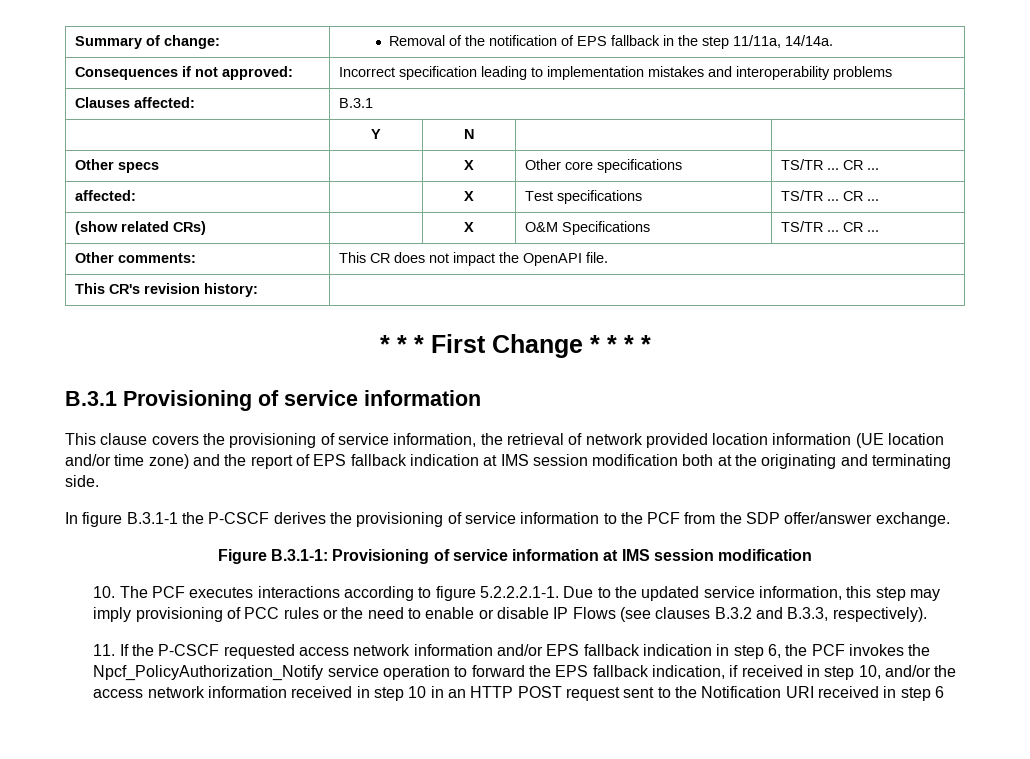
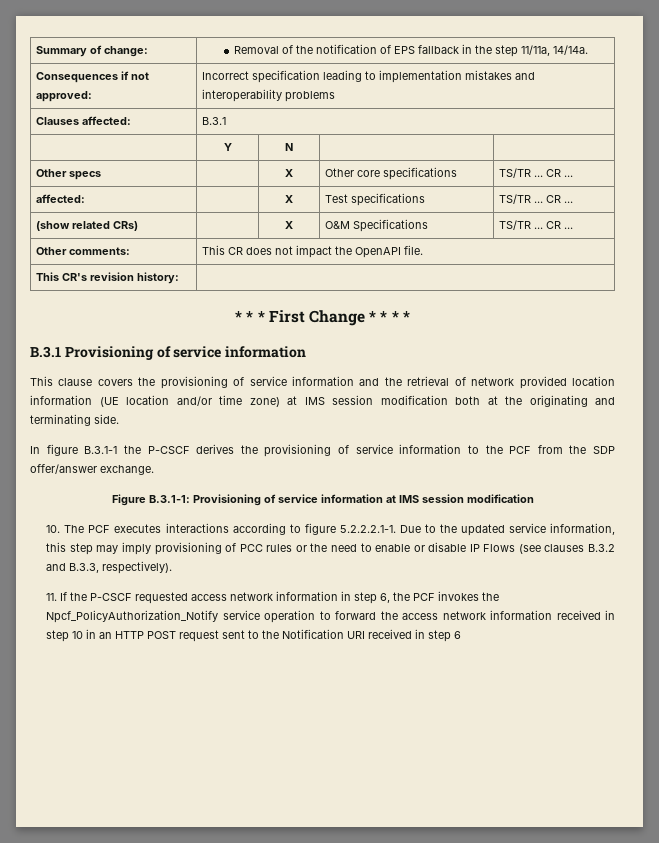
- This clause covers the provisioning of service information, the retrieval of network provided location information (UE location and/or time zone) and the report of EPS fallback indication at IMS session modification both at the originating and terminating side.
+ This clause covers the provisioning of service information and the retrieval of network provided location information (UE location and/or time zone) at IMS session modification both at the originating and terminating side.
- 11. If the P-CSCF requested access network information and/or EPS fallback indication in step 6, the PCF invokes the Npcf_PolicyAuthorization_Notify service operation to forward the EPS fallback indication, if received in step 10, and/or the access network information received in step 10 in an HTTP POST request sent to the Notification URI received in step 6
+ 11. If the P-CSCF requested access network information in step 6, the PCF invokes the Npcf_PolicyAuthorization_Notify service operation to forward the access network information received in step 10 in an HTTP POST request sent to the Notification URI received in step 6

